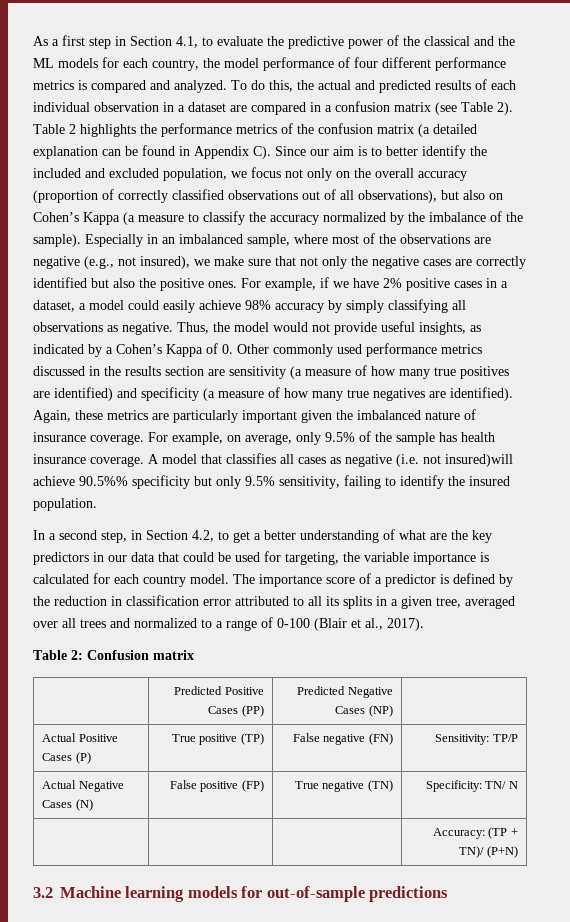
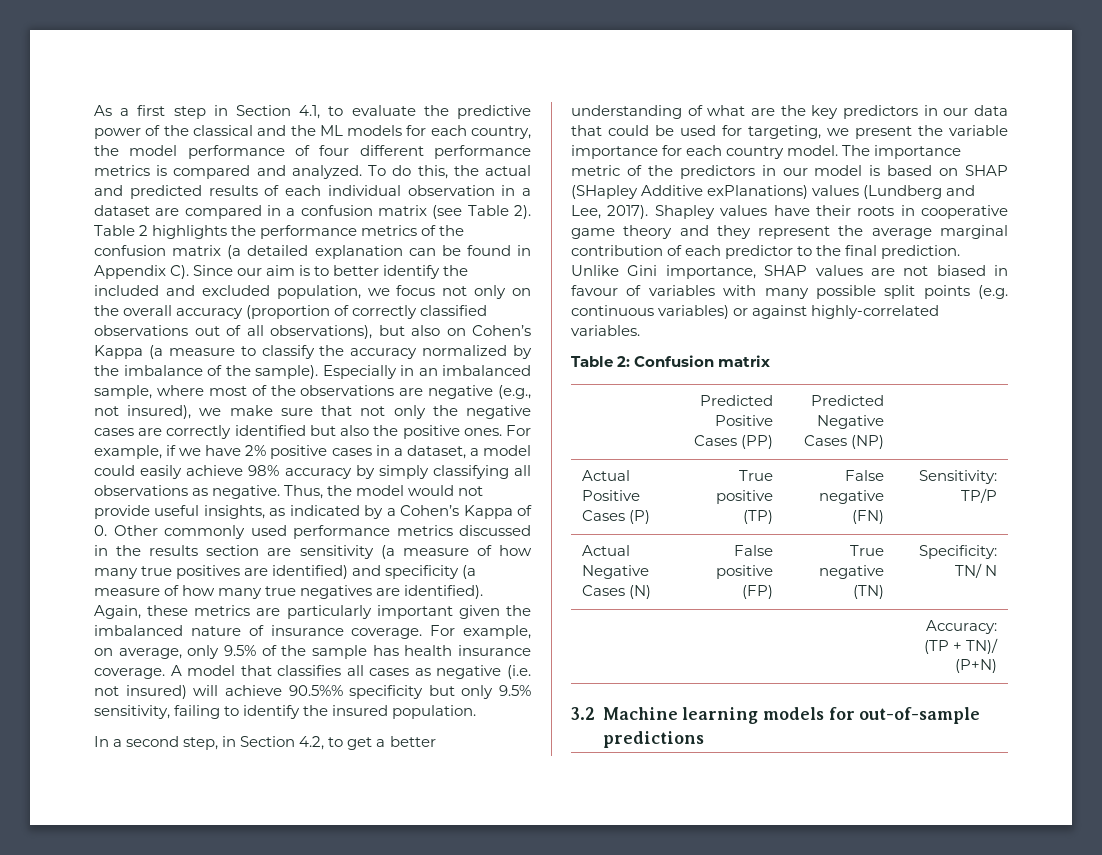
- A model that classifies all cases as negative (i.e. not insured)will achieve 90.5%% specificity but only 9.5% sensitivity, failing to identify the insured population.
+ A model that classifies all cases as negative (i.e. not insured) will achieve 90.5%% specificity but only 9.5% sensitivity, failing to identify the insured population.
- In a second step, in Section 4.2, to get a better understanding of what are the key predictors in our data that could be used for targeting, the variable importance is calculated for each country model.
+ In a second step, in Section 4.2, to get a better understanding of what are the key predictors in our data that could be used for targeting, we present the variable importance for each country model.
- The importance score of a predictor is defined by the reduction in classification error attributed to all its splits in a given tree, averaged over all trees and normalized to a range of 0-100 (Blair et al., 2017).
+ The importance metric of the predictors in our model is based on SHAP (SHapley Additive exPlanations) values (Lundberg and Lee, 2017). Shapley values have their roots in cooperative game theory and they represent the average marginal contribution of each predictor to the final prediction. Unlike Gini importance, SHAP values are not biased in favour of variables with many possible split points (e.g. continuous variables) or against highly-correlated variables.

